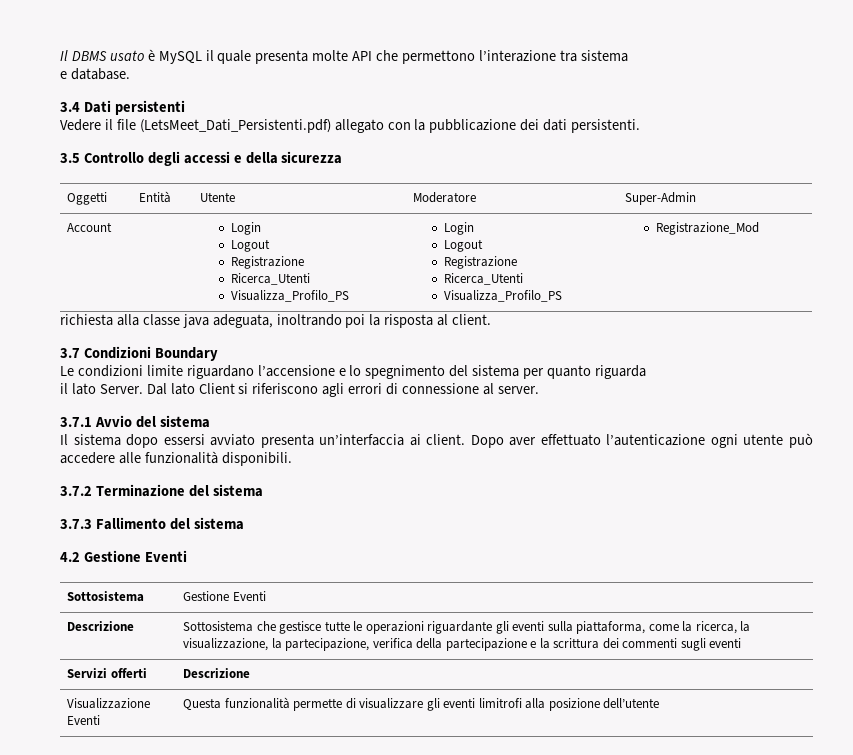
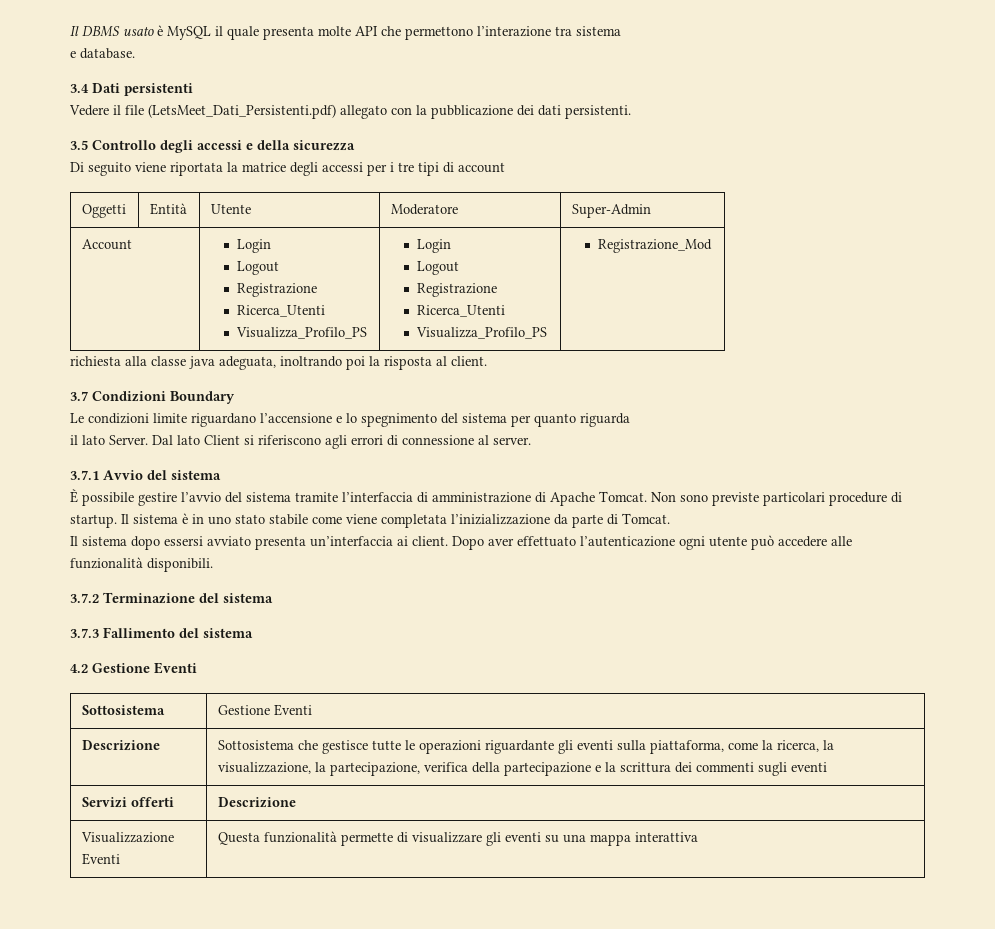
+ Di seguito viene riportata la matrice degli accessi per i tre tipi di account
+ È possibile gestire l’avvio del sistema tramite l’interfaccia di amministrazione di Apache Tomcat. Non sono previste particolari procedure di startup. Il sistema è in uno stato stabile come viene completata l’inizializzazione da parte di Tomcat.
- Visualizzazione Eventi | Questa funzionalità permette di visualizzare gli eventi limitrofi alla posizione dell’utente
+ Visualizzazione Eventi | Questa funzionalità permette di visualizzare gli eventi su una mappa interattiva

